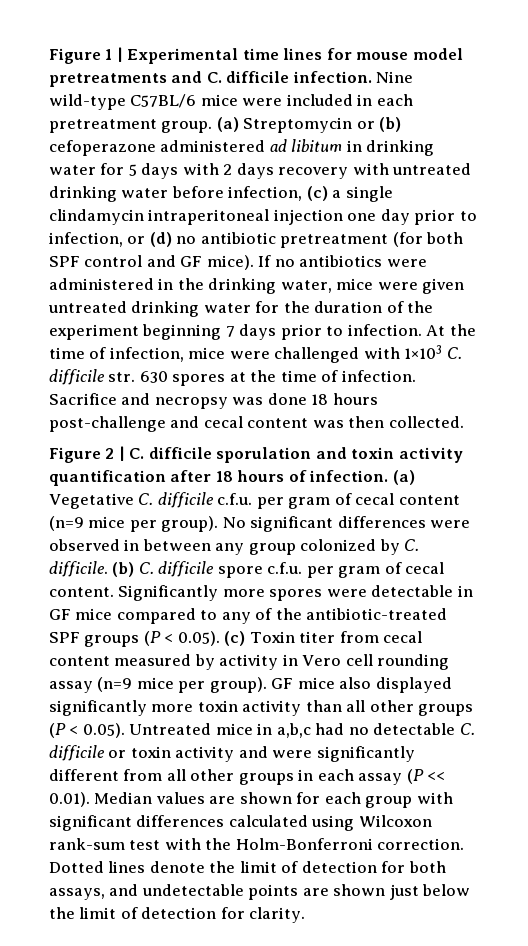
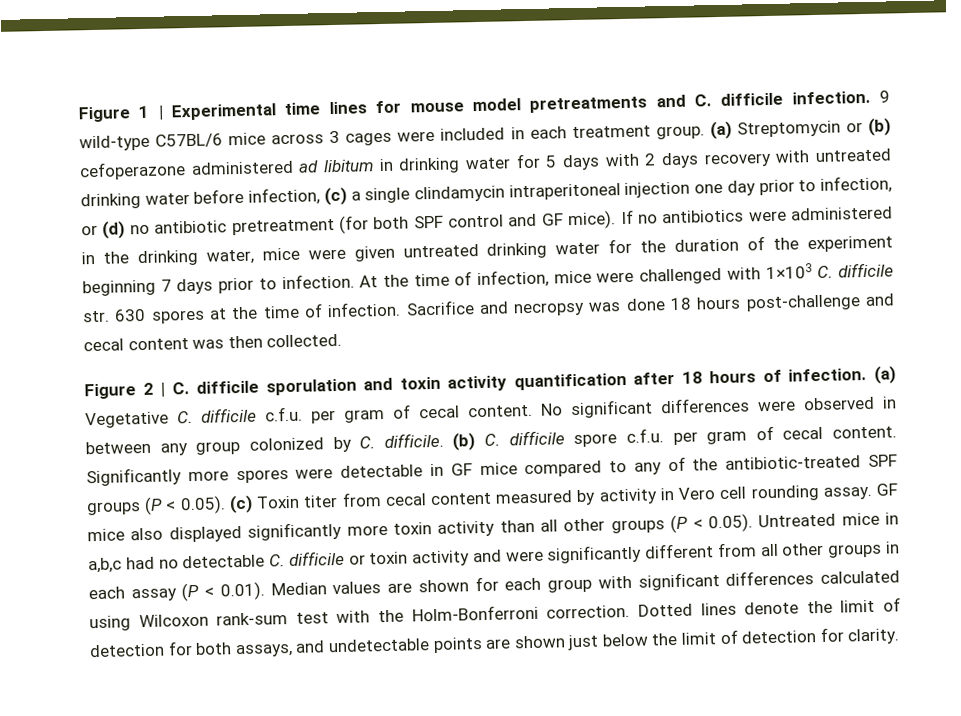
- Nine wild-type C57BL/6 mice were included in each pretreatment group.
+ 9 wild-type C57BL/6 mice across 3 cages were included in each treatment group.
- (a) Vegetative C. difficile c.f.u. per gram of cecal content (n=9 mice per group).
+ (a) Vegetative C. difficile c.f.u. per gram of cecal content.
- Significantly more spores were detectable in GF mice compared to any of the antibiotic-treated SPF groups (P < 0.05). (c) Toxin titer from cecal content measured by activity in Vero cell rounding assay (n=9 mice per group).
+ Significantly more spores were detectable in GF mice compared to any of the antibiotic-treated SPF groups (P < 0.05). (c) Toxin titer from cecal content measured by activity in Vero cell rounding assay.
- GF mice also displayed significantly more toxin activity than all other groups (P < 0.05). Untreated mice in a,b,c had no detectable C. difficile or toxin activity and were significantly different from all other groups in each assay (P << 0.01). Median values are shown for each group with significant differences calculated using Wilcoxon rank-sum test with the Holm-Bonferroni correction.
+ GF mice also displayed significantly more toxin activity than all other groups (P < 0.05). Untreated mice in a,b,c had no detectable C. difficile or toxin activity and were significantly different from all other groups in each assay (P < 0.01). Median values are shown for each group with significant differences calculated using Wilcoxon rank-sum test with the Holm-Bonferroni correction.

